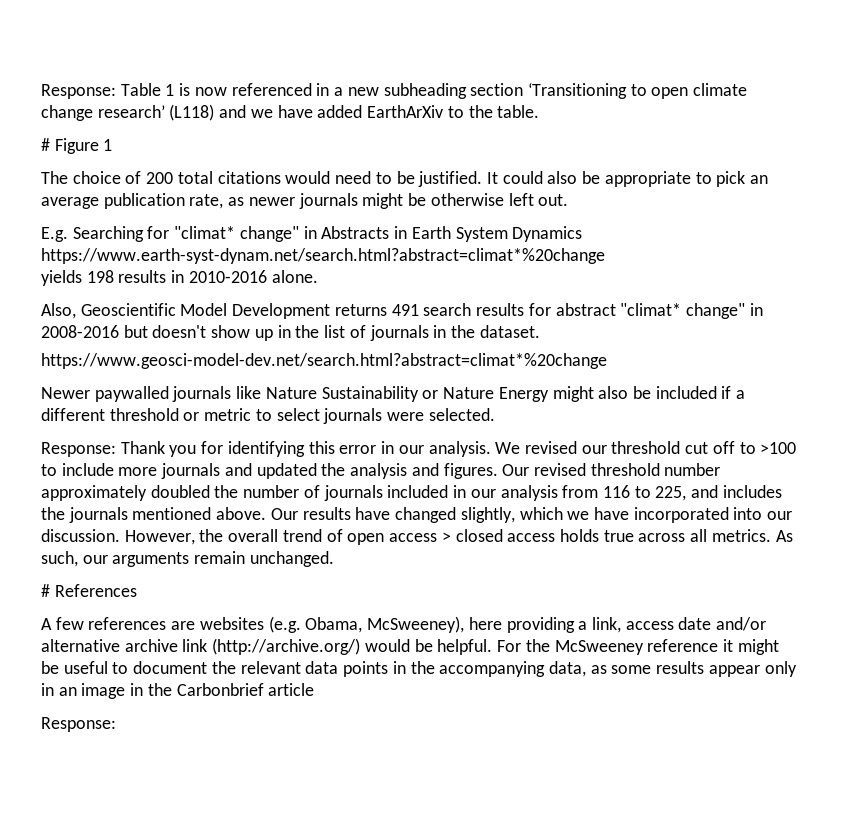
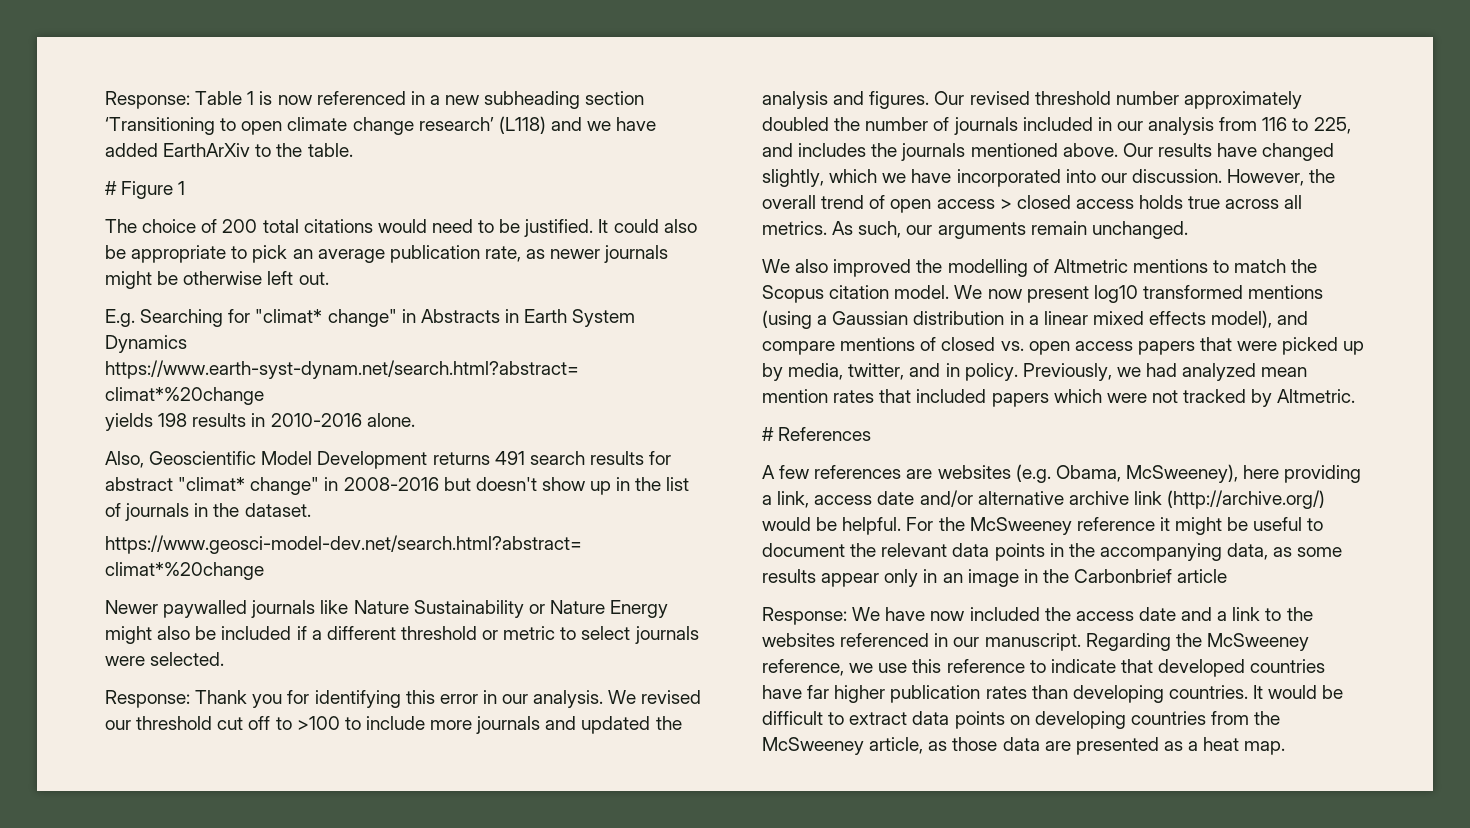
+ We also improved the modelling of Altmetric mentions to match the Scopus citation model. We now present log10 transformed mentions (using a Gaussian distribution in a linear mixed effects model), and compare mentions of closed vs. open access papers that were picked up by media, twitter, and in policy. Previously, we had analyzed mean mention rates that included papers which were not tracked by Altmetric.
  For the McSweeney reference it might be useful to document the relevant data points in the accompanying data, as some results appear only in an image in the Carbonbrief article
- Response:
+ Response: We have now included the access date and a link to the websites referenced in our manuscript. Regarding the McSweeney reference, we use this reference to indicate that developed countries have far higher publication rates than developing countries. It would be difficult to extract data points on developing countries from the McSweeney article, as those data are presented as a heat map.

